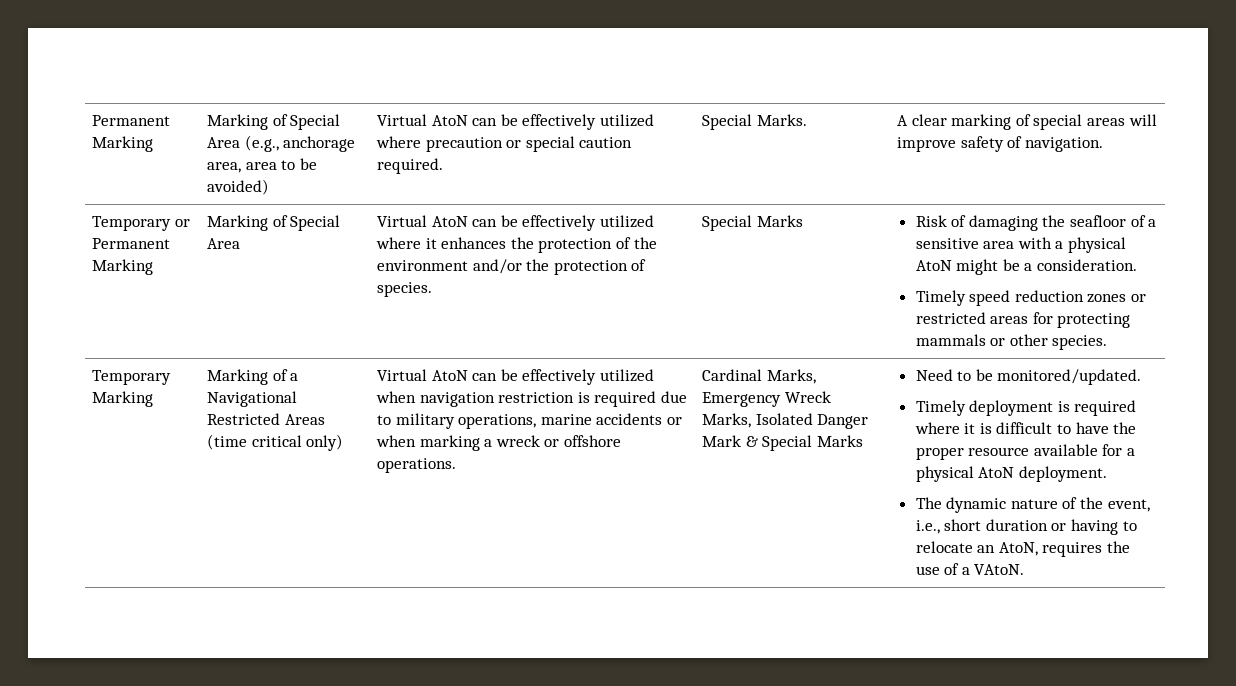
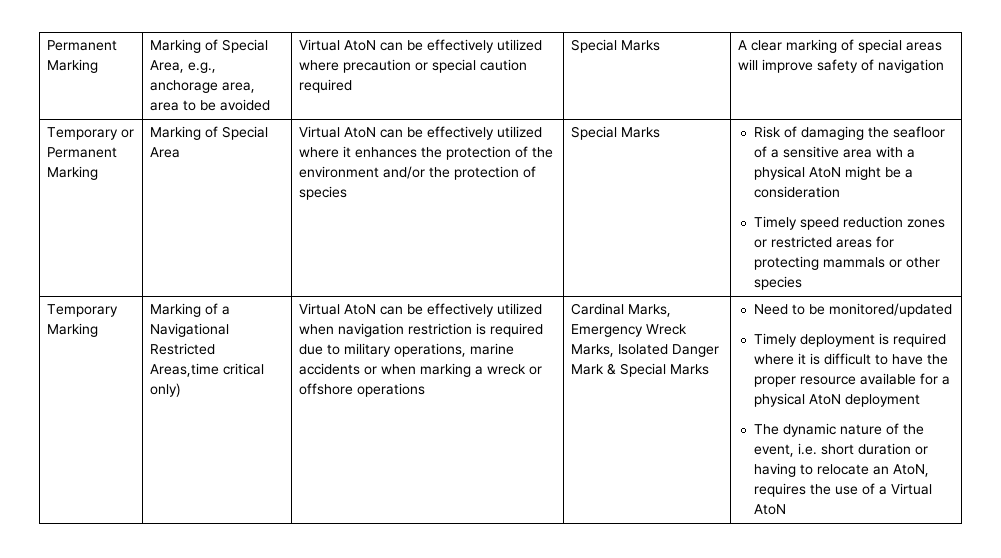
- Permanent Marking | Marking of Special Area (e.g., anchorage area, area to be avoided) | Virtual AtoN can be effectively utilized where precaution or special caution required. | Special Marks. | A clear marking of special areas will improve safety of navigation.
+ Permanent Marking | Marking of Special Area, e.g., anchorage area, area to be avoided | Virtual AtoN can be effectively utilized where precaution or special caution required | Special Marks | A clear marking of special areas will improve safety of navigation
- Virtual AtoN can be effectively utilized where it enhances the protection of the environment and/or the protection of species.
+ Virtual AtoN can be effectively utilized where it enhances the protection of the environment and/or the protection of species
- Risk of damaging the seafloor of a sensitive area with a physical AtoN might be a consideration.
+ Risk of damaging the seafloor of a sensitive area with a physical AtoN might be a consideration
- Timely speed reduction zones or restricted areas for protecting mammals or other species.
+ Timely speed reduction zones or restricted areas for protecting mammals or other species
- Marking of a Navigational Restricted Areas (time critical only)
+ Marking of a Navigational Restricted Areas,time critical only)
- Virtual AtoN can be effectively utilized when navigation restriction is required due to military operations, marine accidents or when marking a wreck or offshore operations.
+ Virtual AtoN can be effectively utilized when navigation restriction is required due to military operations, marine accidents or when marking a wreck or offshore operations
- Need to be monitored/updated.
+ Need to be monitored/updated
- Timely deployment is required where it is difficult to have the proper resource available for a physical AtoN deployment.
+ Timely deployment is required where it is difficult to have the proper resource available for a physical AtoN deployment
- The dynamic nature of the event, i.e., short duration or having to relocate an AtoN, requires the use of a VAtoN.
+ The dynamic nature of the event, i.e. short duration or having to relocate an AtoN, requires the use of a Virtual AtoN

